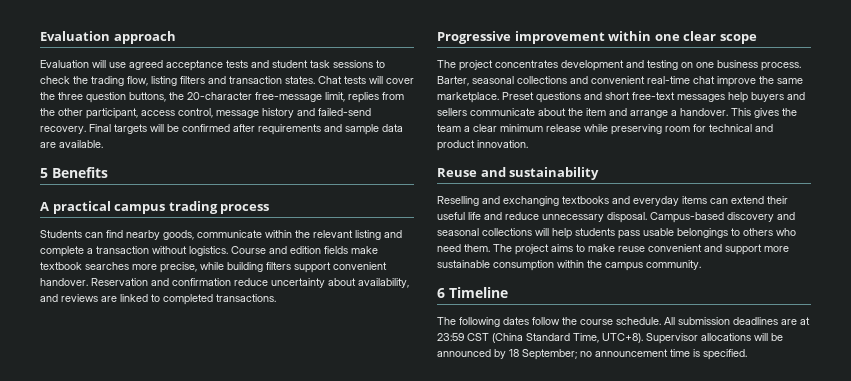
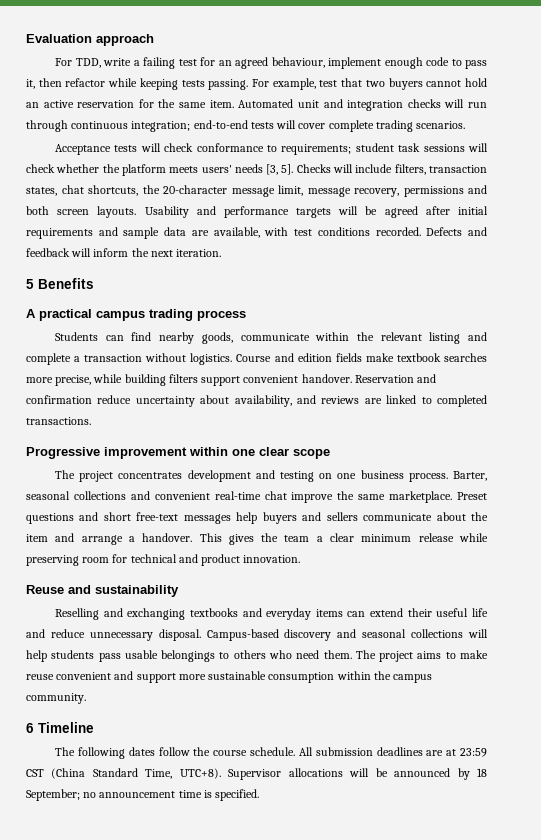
- Evaluation will use agreed acceptance tests and student task sessions to check the trading flow, listing filters and transaction states. Chat tests will cover the three question buttons, the 20-character free-message limit, replies from the other participant, access control, message history and failed-send recovery. Final targets will be confirmed after requirements and sample data are available.
+ For TDD, write a failing test for an agreed behaviour, implement enough code to pass it, then refactor while keeping tests passing. For example, test that two buyers cannot hold an active reservation for the same item. Automated unit and integration checks will run through continuous integration; end-to-end tests will cover complete trading scenarios.
+ Acceptance tests will check conformance to requirements; student task sessions will check whether the platform meets users' needs [3, 5]. Checks will include filters, transaction states, chat shortcuts, the 20-character message limit, message recovery, permissions and both screen layouts. Usability and performance targets will be agreed after initial requirements and sample data are available, with test conditions recorded. Defects and feedback will inform the next iteration.

